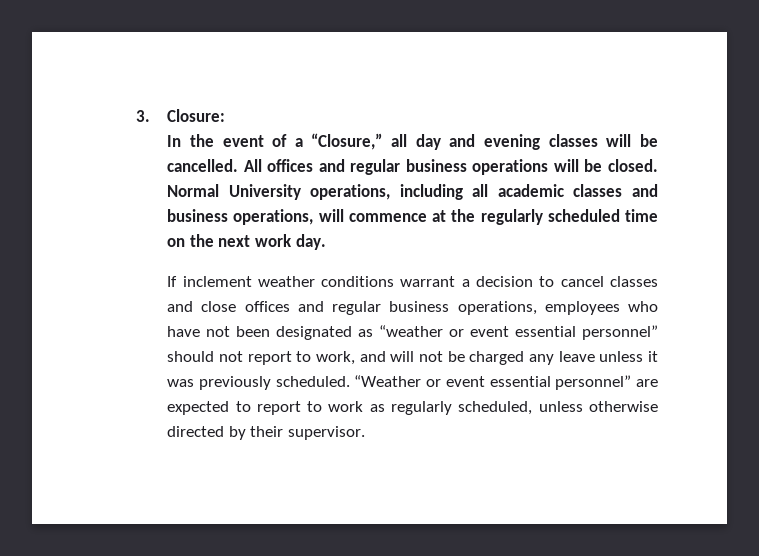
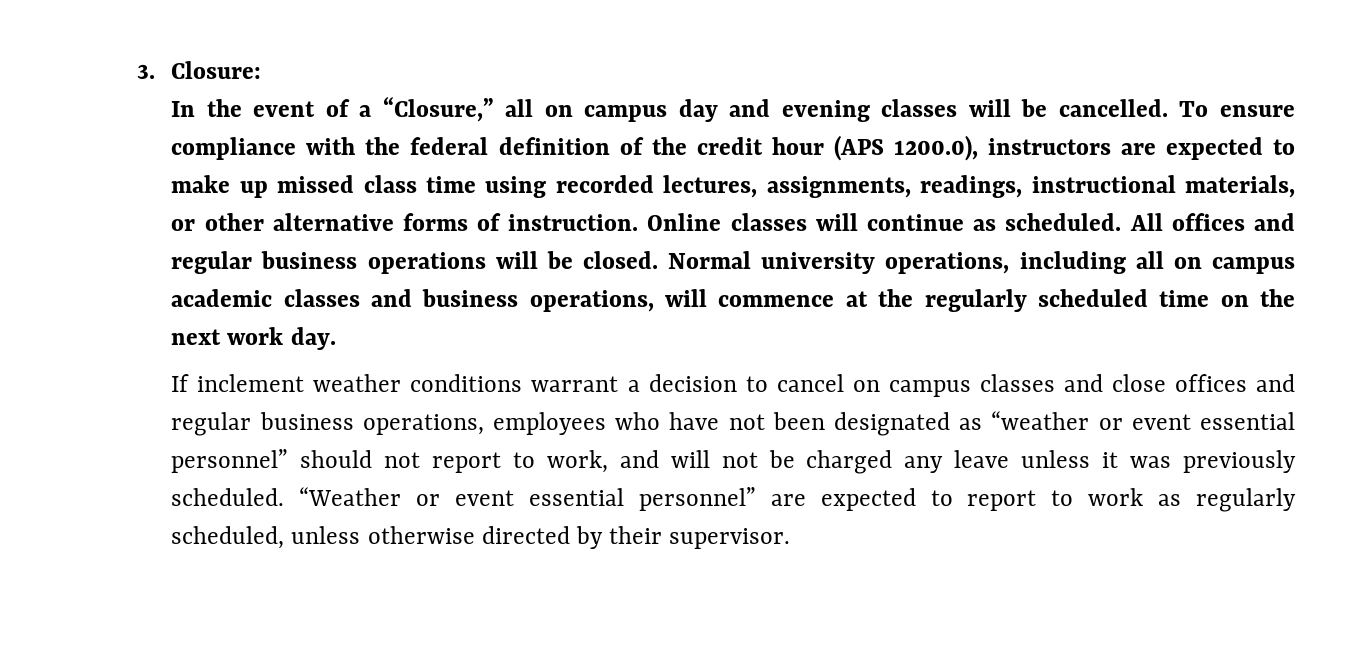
- In the event of a “Closure,” all day and evening classes will be cancelled.
+ In the event of a “Closure,” all on campus day and evening classes will be cancelled.
+ To ensure compliance with the federal definition of the credit hour (APS 1200.0), instructors are expected to make up missed class time using recorded lectures, assignments, readings, instructional materials, or other alternative forms of instruction. Online classes will continue as scheduled.
- Normal University operations, including all academic classes and business operations, will commence at the regularly scheduled time on the next work day.
+ Normal university operations, including all on campus academic classes and business operations, will commence at the regularly scheduled time on the next work day.
- If inclement weather conditions warrant a decision to cancel classes and close offices and regular business operations, employees who have not been designated as “weather or event essential personnel” should not report to work, and will not be charged any leave unless it was previously scheduled.
+ If inclement weather conditions warrant a decision to cancel on campus classes and close offices and regular business operations, employees who have not been designated as “weather or event essential personnel” should not report to work, and will not be charged any leave unless it was previously scheduled.

